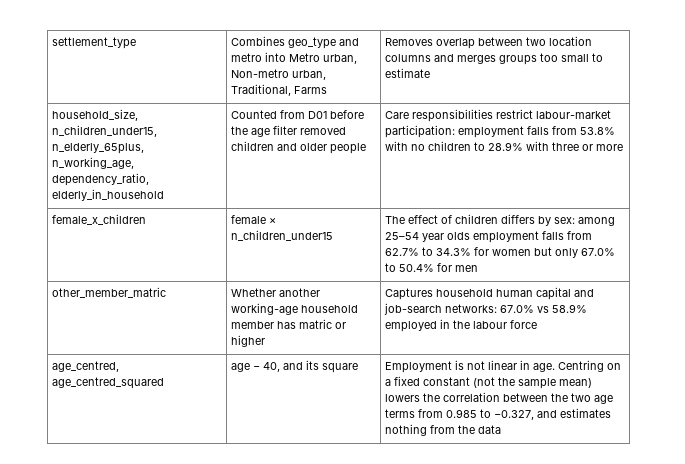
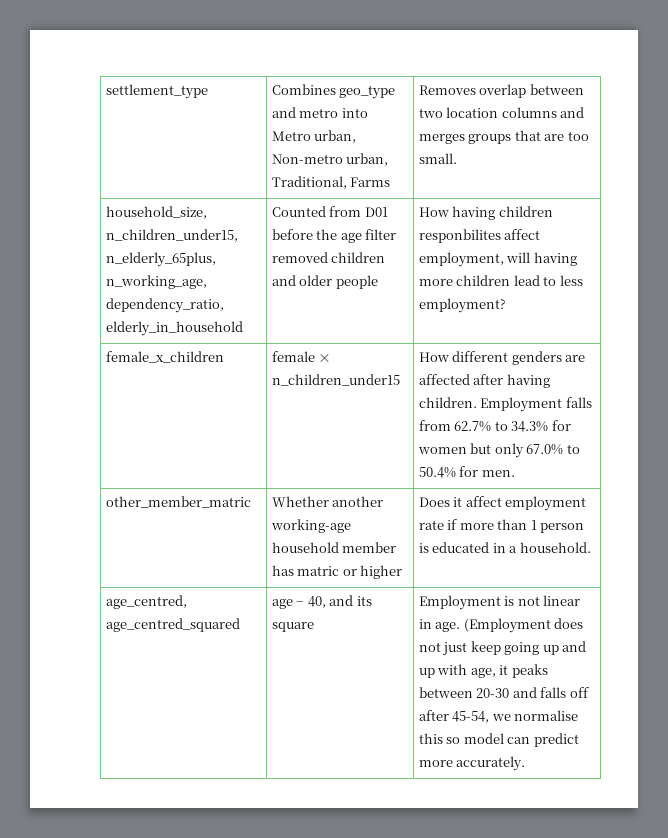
- settlement_type | Combines geo_type and metro into Metro urban, Non-metro urban, Traditional, Farms | Removes overlap between two location columns and merges groups too small to estimate
+ settlement_type | Combines geo_type and metro into Metro urban, Non-metro urban, Traditional, Farms | Removes overlap between two location columns and merges groups that are too small.
- household_size, n_children_under15, n_elderly_65plus, n_working_age, dependency_ratio, elderly_in_household | Counted from D01 before the age filter removed children and older people | Care responsibilities restrict labour-market participation: employment falls from 53.8% with no children to 28.9% with three or more
- female_x_children | female × n_children_under15 | The effect of children differs by sex: among 25–54 year olds employment falls from 62.7% to 34.3% for women but only 67.0% to 50.4% for men
+ household_size, n_children_under15, n_elderly_65plus, n_working_age, dependency_ratio, elderly_in_household | Counted from D01 before the age filter removed children and older people | How having children responbilites affect employment, will having more children lead to less employment?
+ female_x_children | female × n_children_under15 | How different genders are affected after having children. Employment falls from 62.7% to 34.3% for women but only 67.0% to 50.4% for men.
- other_member_matric | Whether another working-age household member has matric or higher | Captures household human capital and job-search networks: 67.0% vs 58.9% employed in the labour force
+ other_member_matric | Whether another working-age household member has matric or higher | Does it affect employment rate if more than 1 person is educated in a household.
- Centring on a fixed constant (not the sample mean) lowers the correlation between the two age terms from 0.985 to −0.327, and estimates nothing from the data
+ (Employment does not just keep going up and up with age, it peaks between 20-30 and falls off after 45-54, we normalise this so model can predict more accurately.

